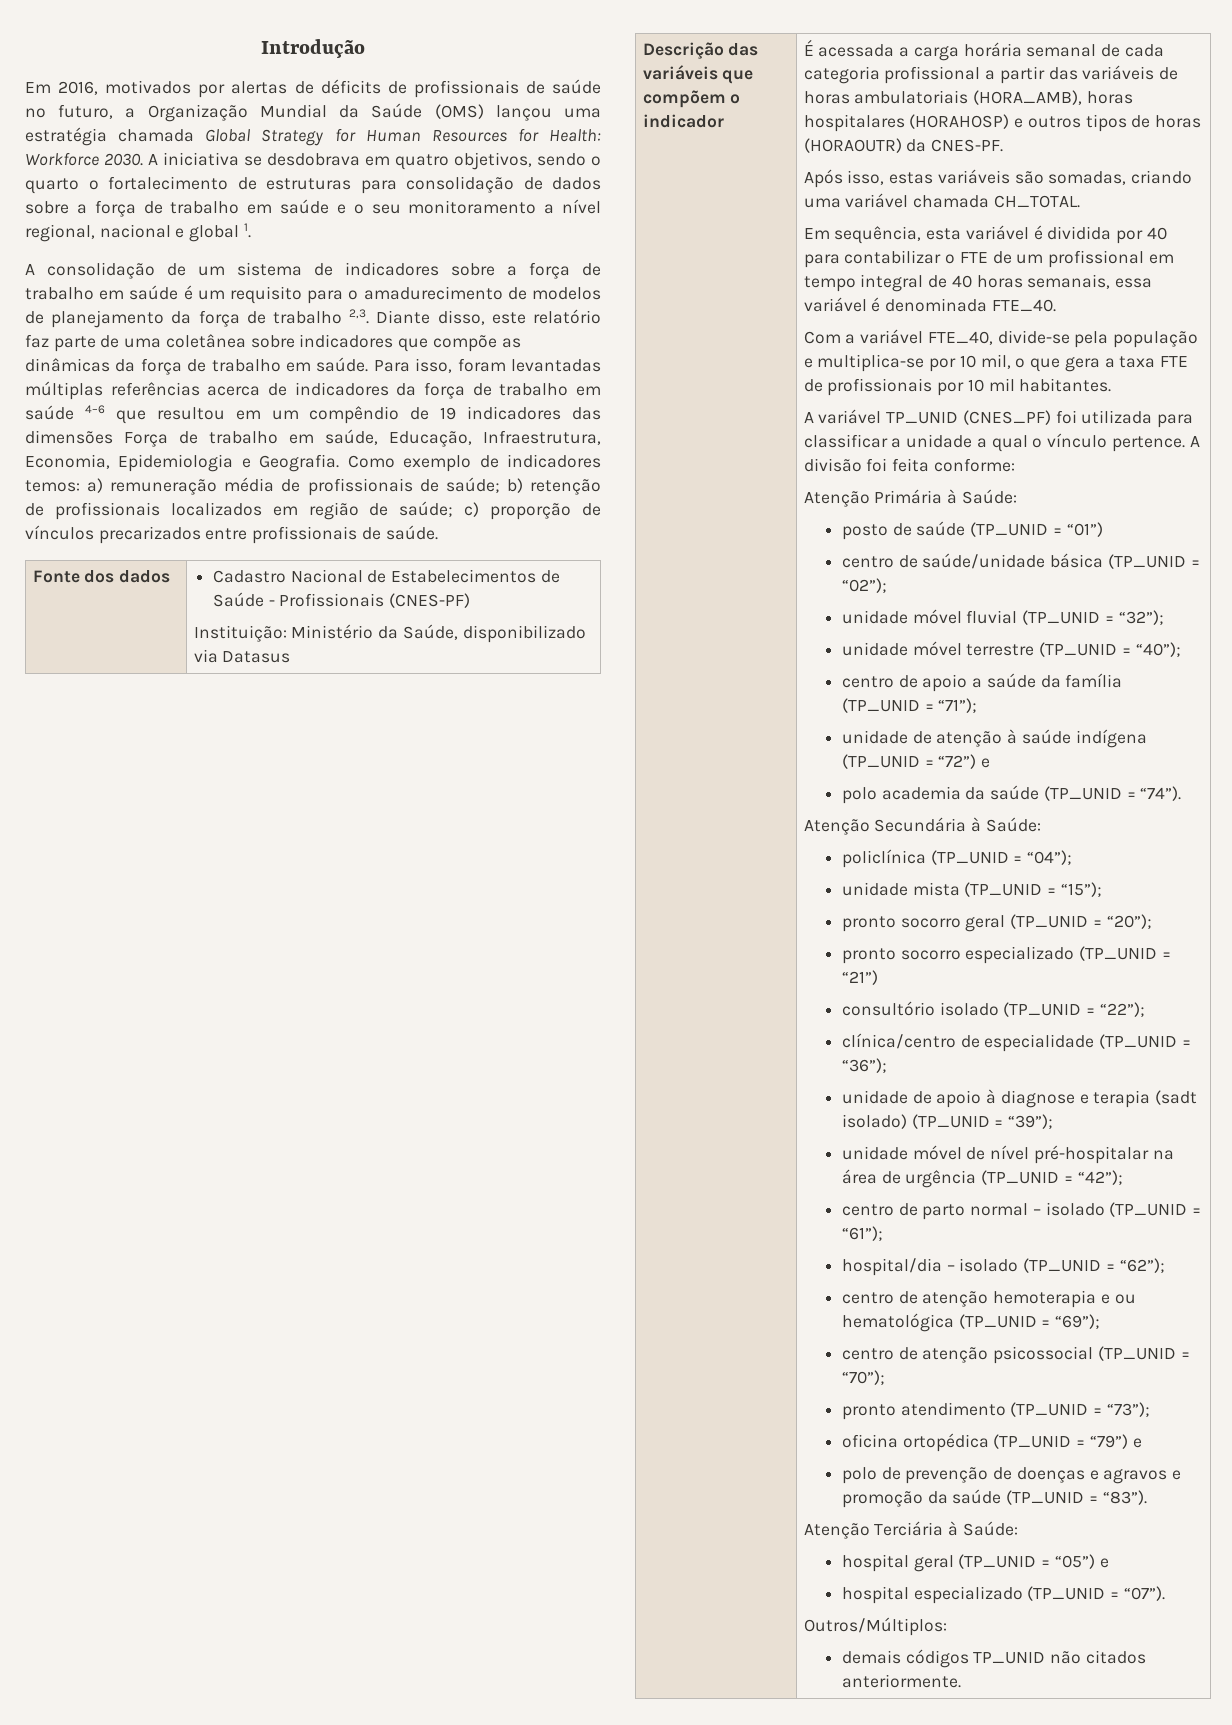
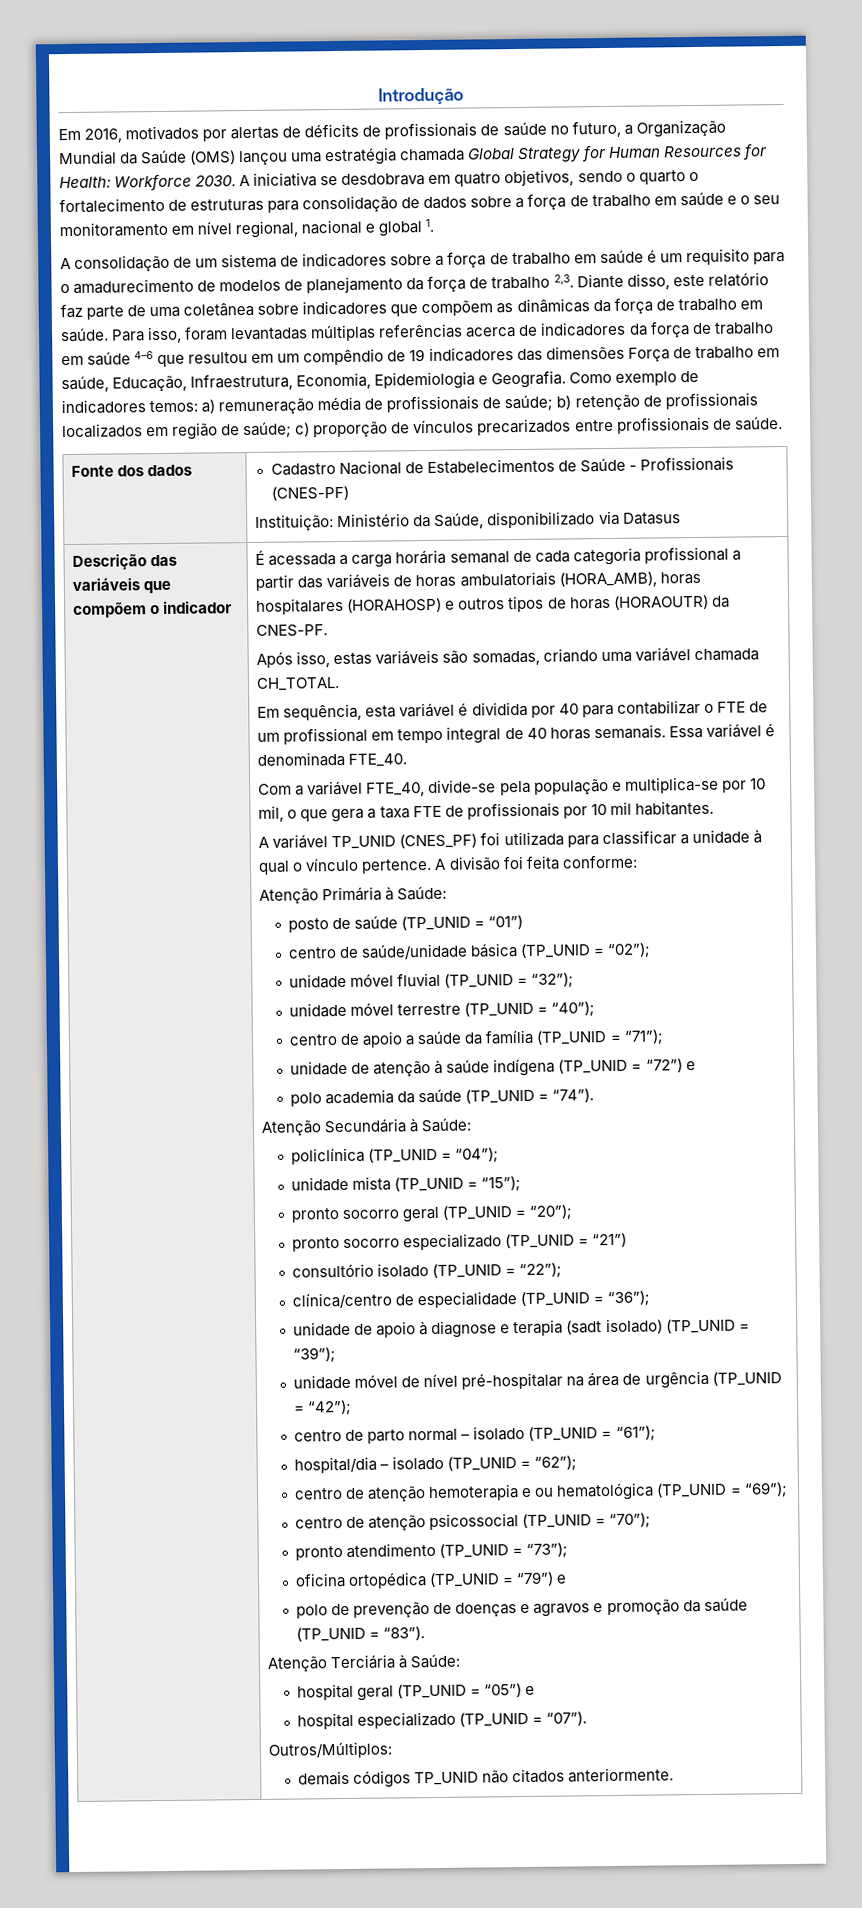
- A iniciativa se desdobrava em quatro objetivos, sendo o quarto o fortalecimento de estruturas para consolidação de dados sobre a força de trabalho em saúde e o seu monitoramento a nível regional, nacional e global 1.
+ A iniciativa se desdobrava em quatro objetivos, sendo o quarto o fortalecimento de estruturas para consolidação de dados sobre a força de trabalho em saúde e o seu monitoramento em nível regional, nacional e global 1.
- Diante disso, este relatório faz parte de uma coletânea sobre indicadores que compõe as dinâmicas da força de trabalho em saúde.
+ Diante disso, este relatório faz parte de uma coletânea sobre indicadores que compõem as dinâmicas da força de trabalho em saúde.
- Em sequência, esta variável é dividida por 40 para contabilizar o FTE de um profissional em tempo integral de 40 horas semanais, essa variável é denominada FTE_40.
+ Em sequência, esta variável é dividida por 40 para contabilizar o FTE de um profissional em tempo integral de 40 horas semanais. Essa variável é denominada FTE_40.
- A variável TP_UNID (CNES_PF) foi utilizada para classificar a unidade a qual o vínculo pertence.
+ A variável TP_UNID (CNES_PF) foi utilizada para classificar a unidade à qual o vínculo pertence.

